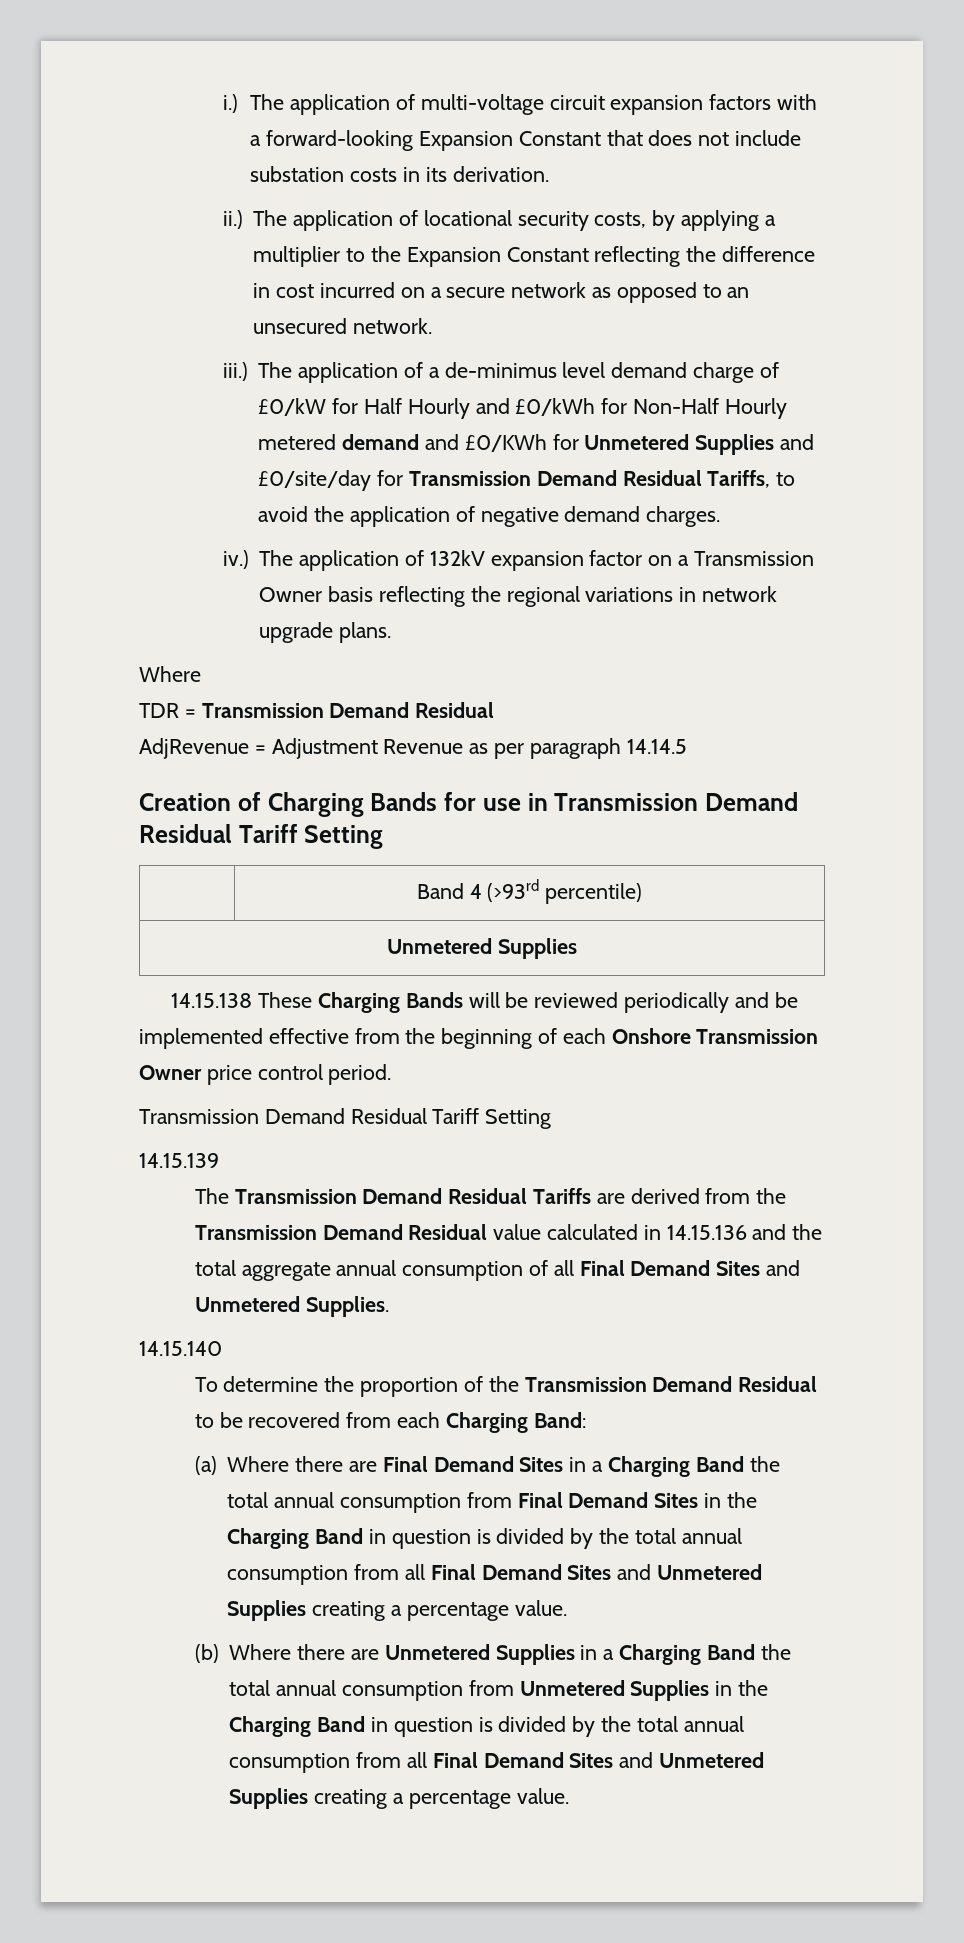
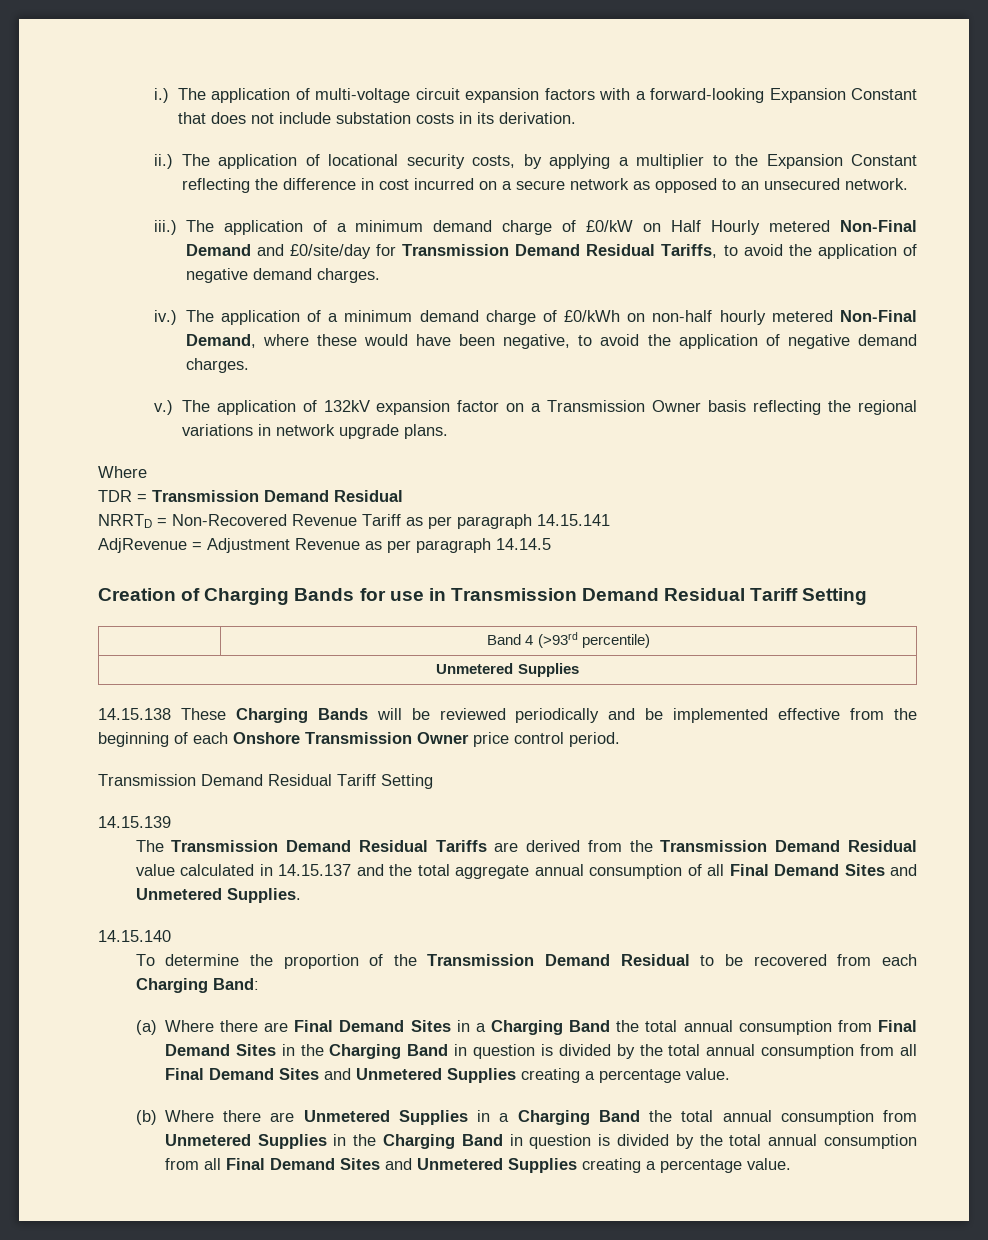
- The application of a de-minimus level demand charge of £0/kW for Half Hourly and £0/kWh for Non-Half Hourly metered demand and £0/KWh for Unmetered Supplies and £0/site/day for Transmission Demand Residual Tariffs, to avoid the application of negative demand charges.
+ The application of a minimum demand charge of £0/kW on Half Hourly metered Non-Final Demand and £0/site/day for Transmission Demand Residual Tariffs, to avoid the application of negative demand charges.
- The application of 132kV expansion factor on a Transmission Owner basis reflecting the regional variations in network upgrade plans.
+ The application of a minimum demand charge of £0/kWh on non-half hourly metered Non-Final Demand, where these would have been negative, to avoid the application of negative demand charges.
+ v.) The application of 132kV expansion factor on a Transmission Owner basis reflecting the regional variations in network upgrade plans.
+ NRRTD = Non-Recovered Revenue Tariff as per paragraph 14.15.141
- The Transmission Demand Residual Tariffs are derived from the Transmission Demand Residual value calculated in 14.15.136 and the total aggregate annual consumption of all Final Demand Sites and Unmetered Supplies.
+ The Transmission Demand Residual Tariffs are derived from the Transmission Demand Residual value calculated in 14.15.137 and the total aggregate annual consumption of all Final Demand Sites and Unmetered Supplies.

